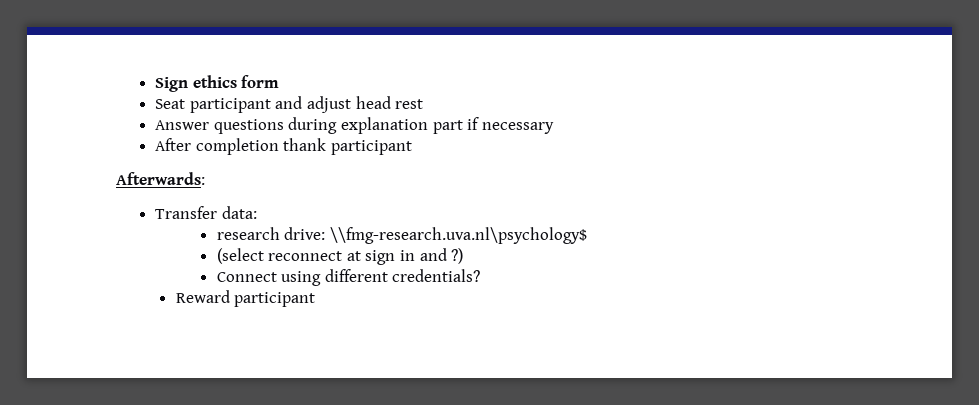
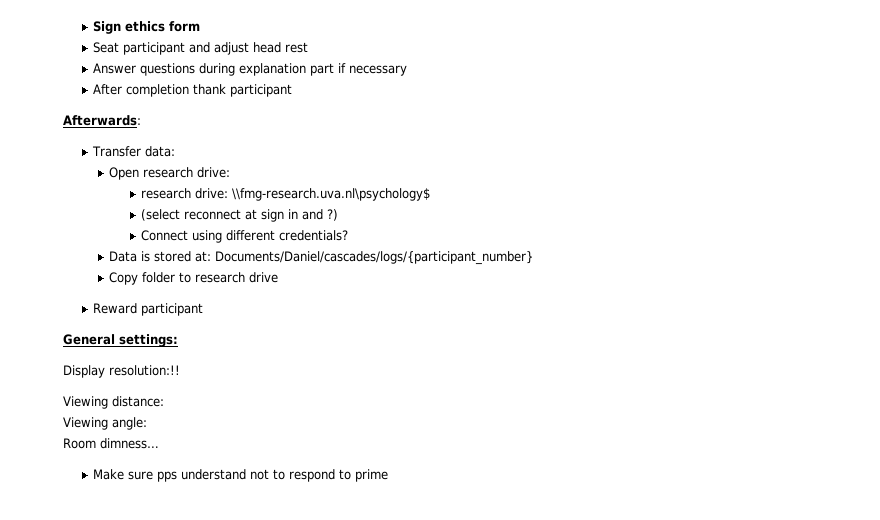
+ Open research drive:
+ Data is stored at: Documents/Daniel/cascades/logs/{participant_number}
+ Copy folder to research drive
  Reward participant
+ General settings:
+ Display resolution:!!
+ Viewing distance:
+ Viewing angle:
+ Room dimness…
+ Make sure pps understand not to respond to prime

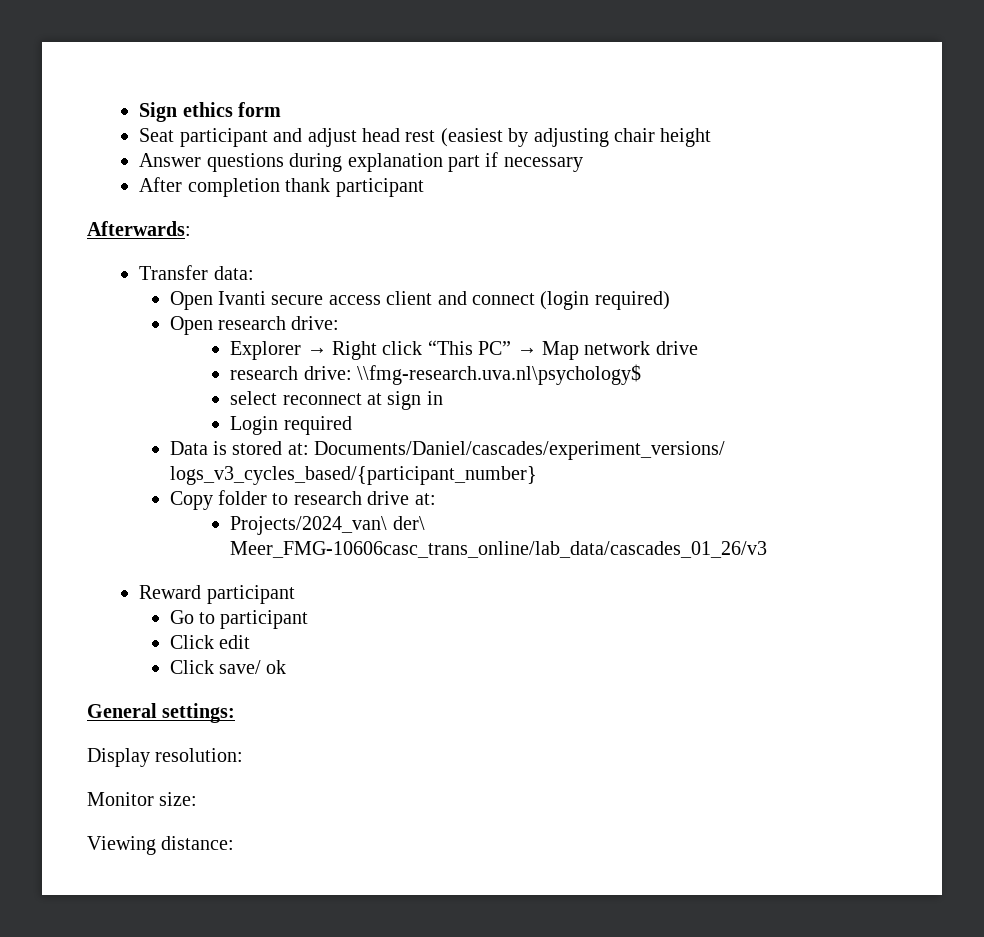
- Seat participant and adjust head rest
+ Seat participant and adjust head rest (easiest by adjusting chair height
+ Open Ivanti secure access client and connect (login required)
  Open research drive:
+ Explorer → Right click “This PC” → Map network drive
- (select reconnect at sign in and ?)
- Connect using different credentials?
+ select reconnect at sign in
+ Login required
- Data is stored at: Documents/Daniel/cascades/logs/{participant_number}
+ Data is stored at: Documents/Daniel/cascades/experiment_versions/ logs_v3_cycles_based/{participant_number}
- Copy folder to research drive
+ Copy folder to research drive at:
+ Projects/2024_van\ der\ Meer_FMG-10606casc_trans_online/lab_data/cascades_01_26/v3
  Reward participant
+ Go to participant
+ Click edit
+ Click save/ ok
- Display resolution:!!
+ Display resolution:
+ Monitor size:
- Viewing angle:
- Room dimness…
- Make sure pps understand not to respond to prime

